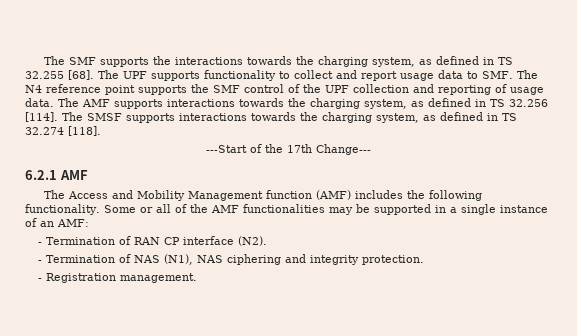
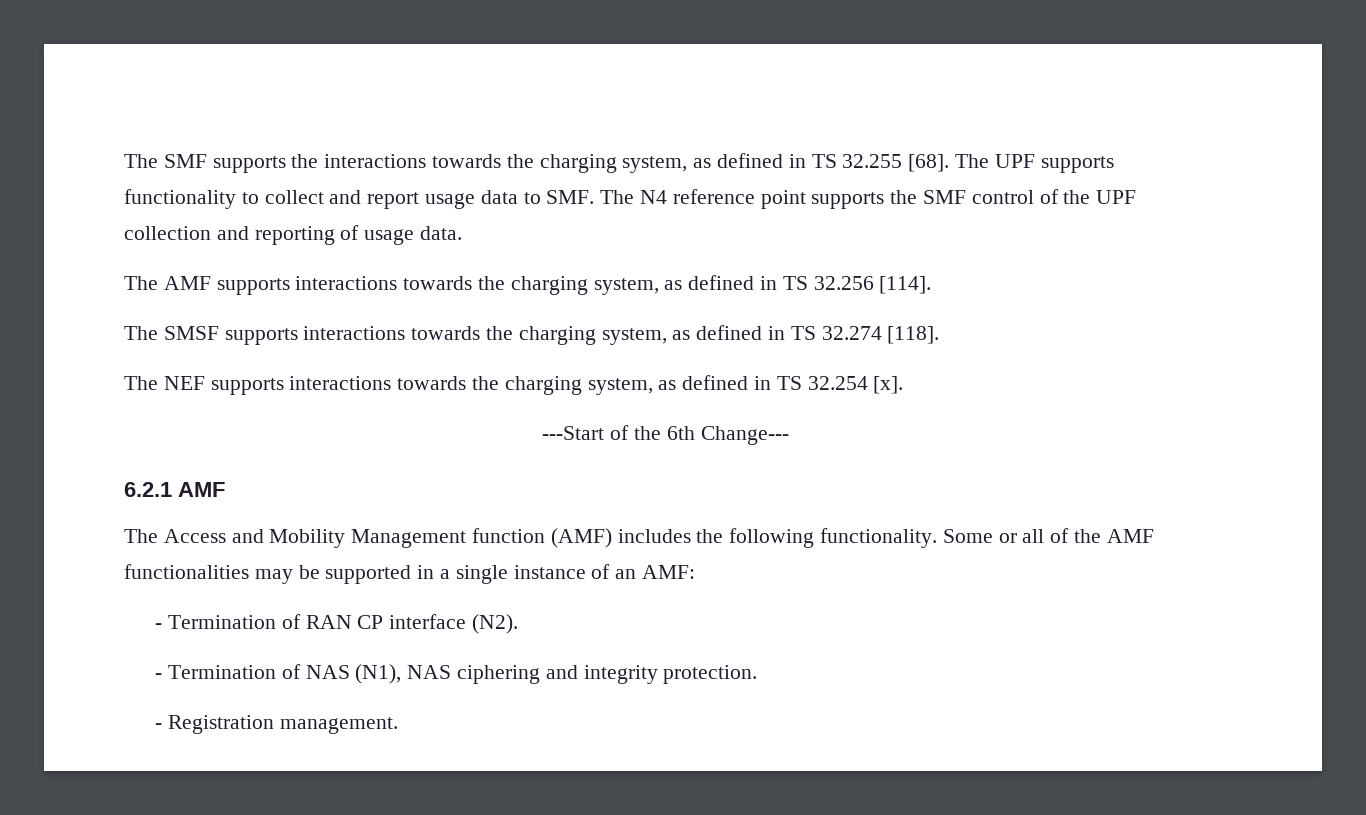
- The UPF supports functionality to collect and report usage data to SMF. The N4 reference point supports the SMF control of the UPF collection and reporting of usage data. The AMF supports interactions towards the charging system, as defined in TS 32.256 [114]. The SMSF supports interactions towards the charging system, as defined in TS 32.274 [118].
+ The UPF supports functionality to collect and report usage data to SMF. The N4 reference point supports the SMF control of the UPF collection and reporting of usage data.
+ The AMF supports interactions towards the charging system, as defined in TS 32.256 [114].
+ The SMSF supports interactions towards the charging system, as defined in TS 32.274 [118].
+ The NEF supports interactions towards the charging system, as defined in TS 32.254 [x].
- ---Start of the 17th Change---
+ ---Start of the 6th Change---

